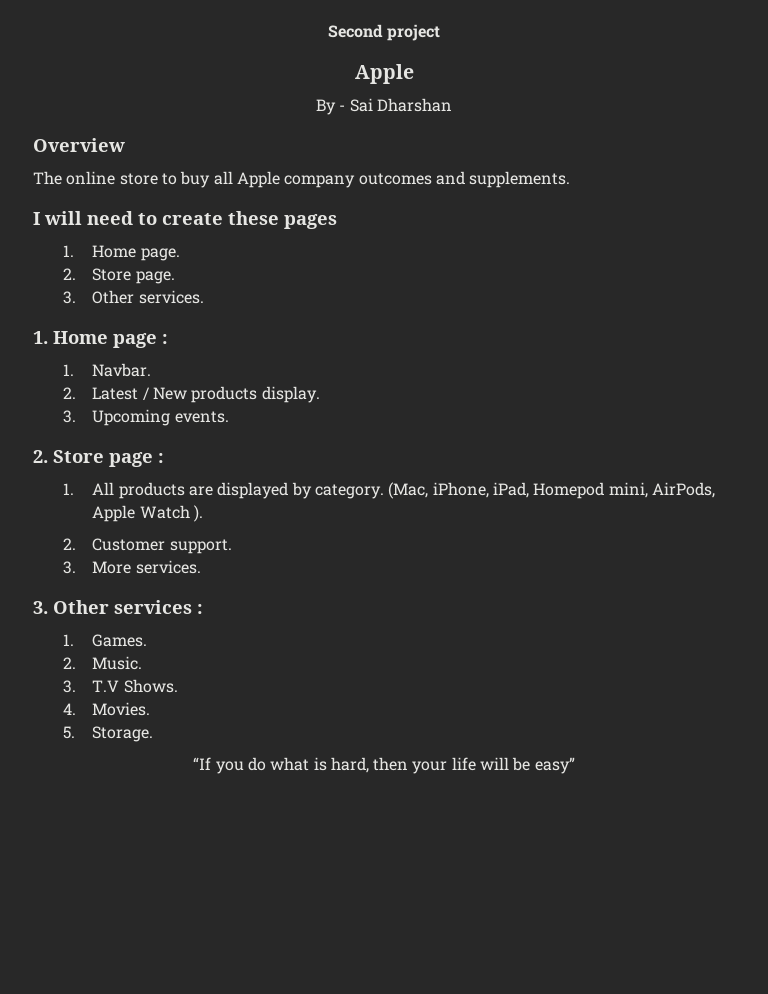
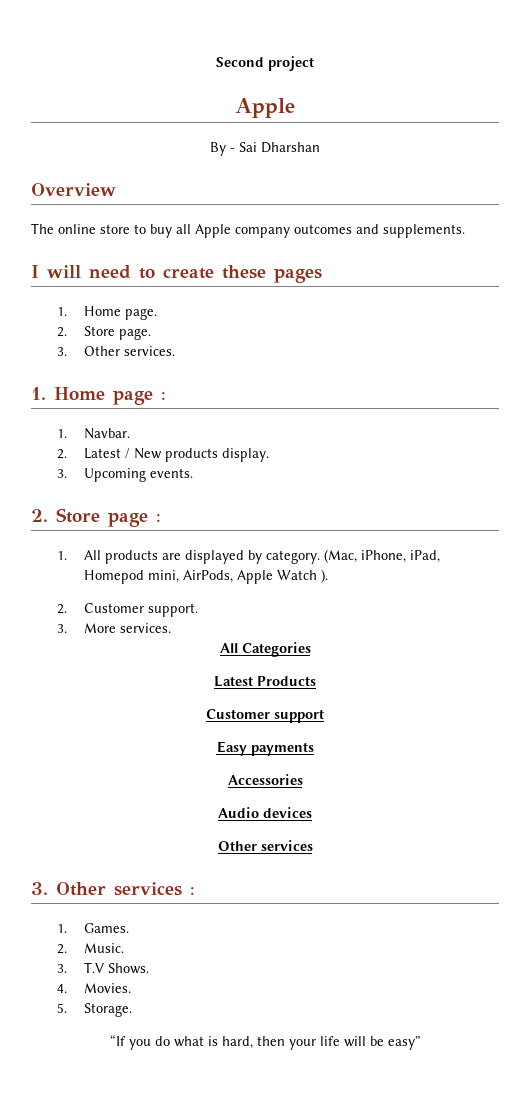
+ All Categories
+ Latest Products
+ Customer support
+ Easy payments
+ Accessories
+ Audio devices
+ Other services

